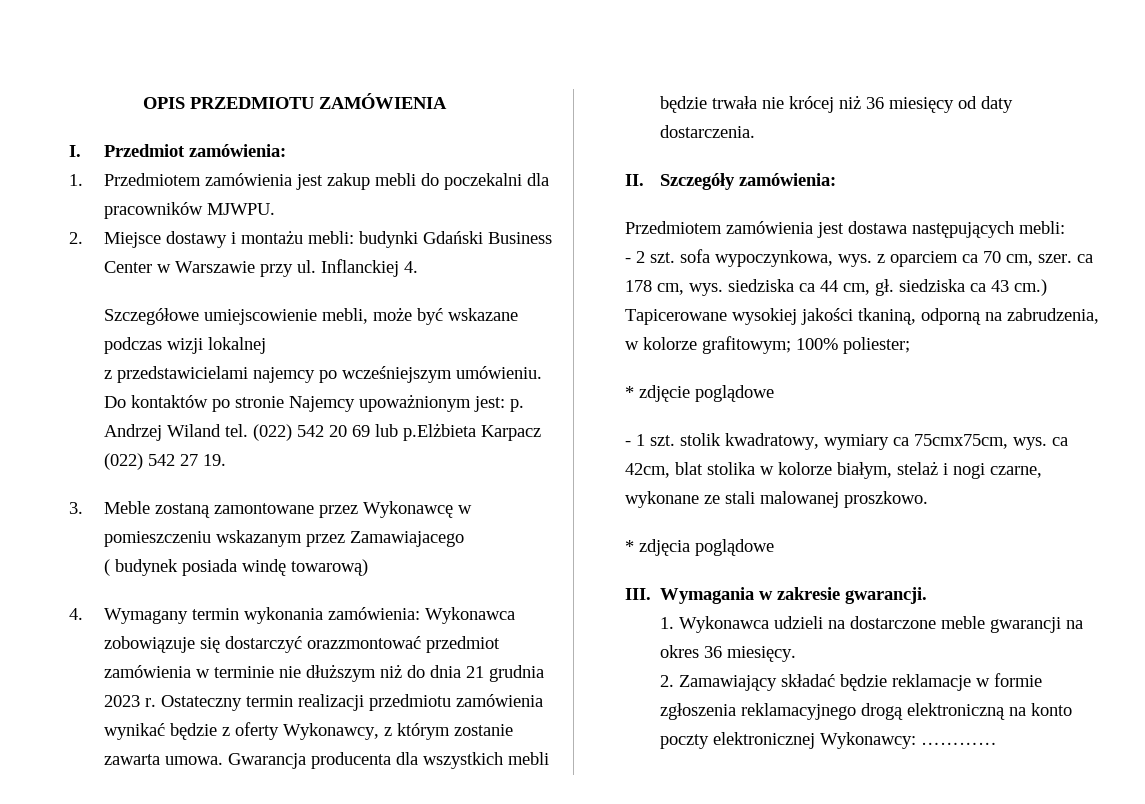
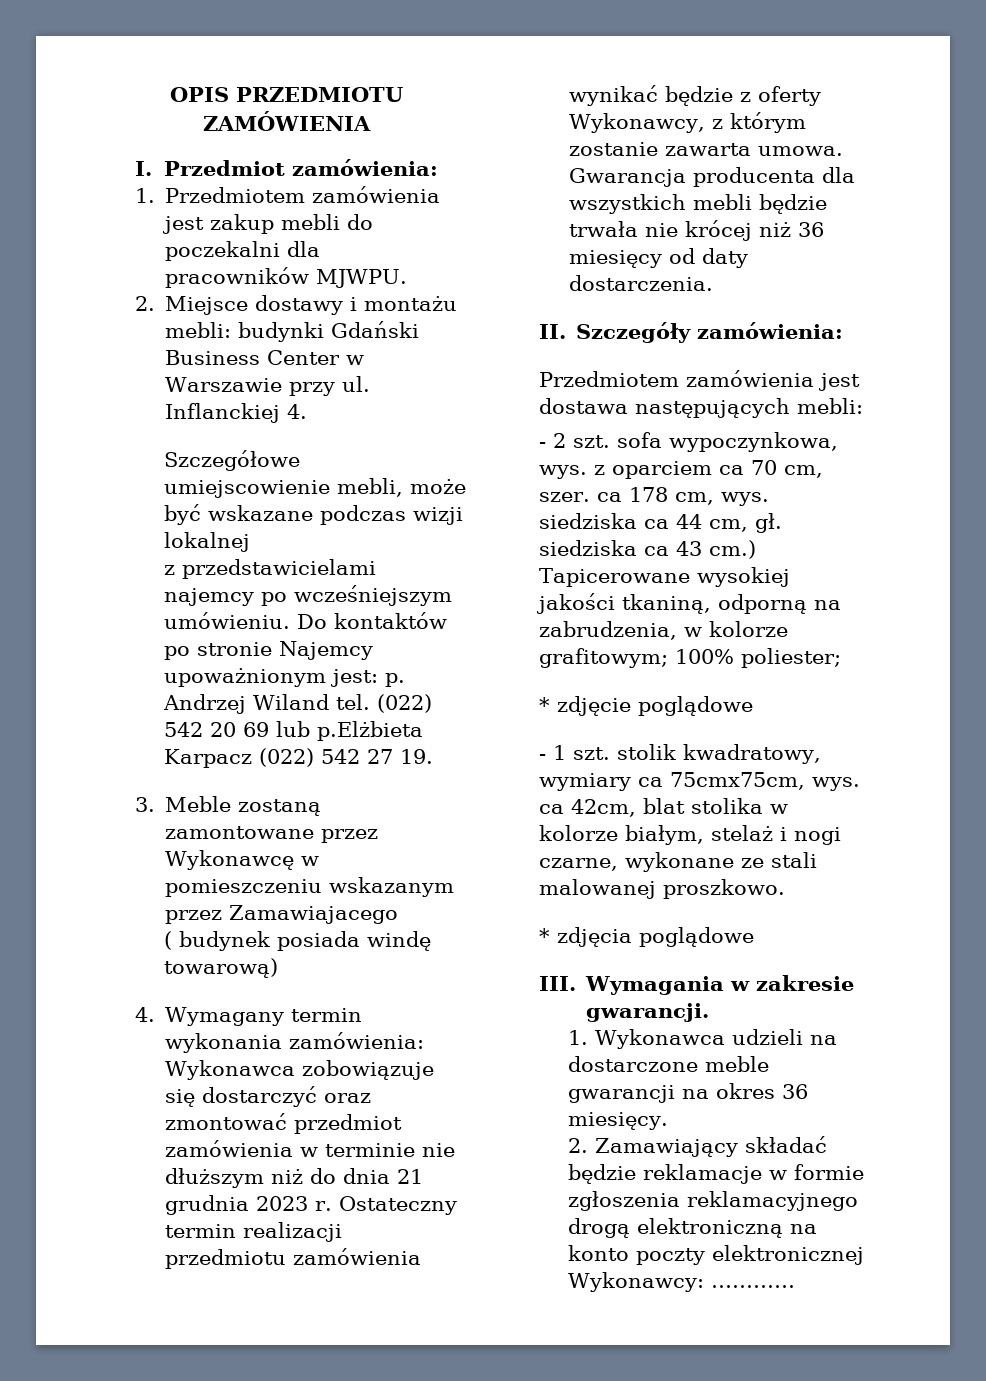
- 4. Wymagany termin wykonania zamówienia: Wykonawca zobowiązuje się dostarczyć orazzmontować przedmiot zamówienia w terminie nie dłuższym niż do dnia 21 grudnia 2023 r.
+ 4. Wymagany termin wykonania zamówienia: Wykonawca zobowiązuje się dostarczyć oraz zmontować przedmiot zamówienia w terminie nie dłuższym niż do dnia 21 grudnia 2023 r.

